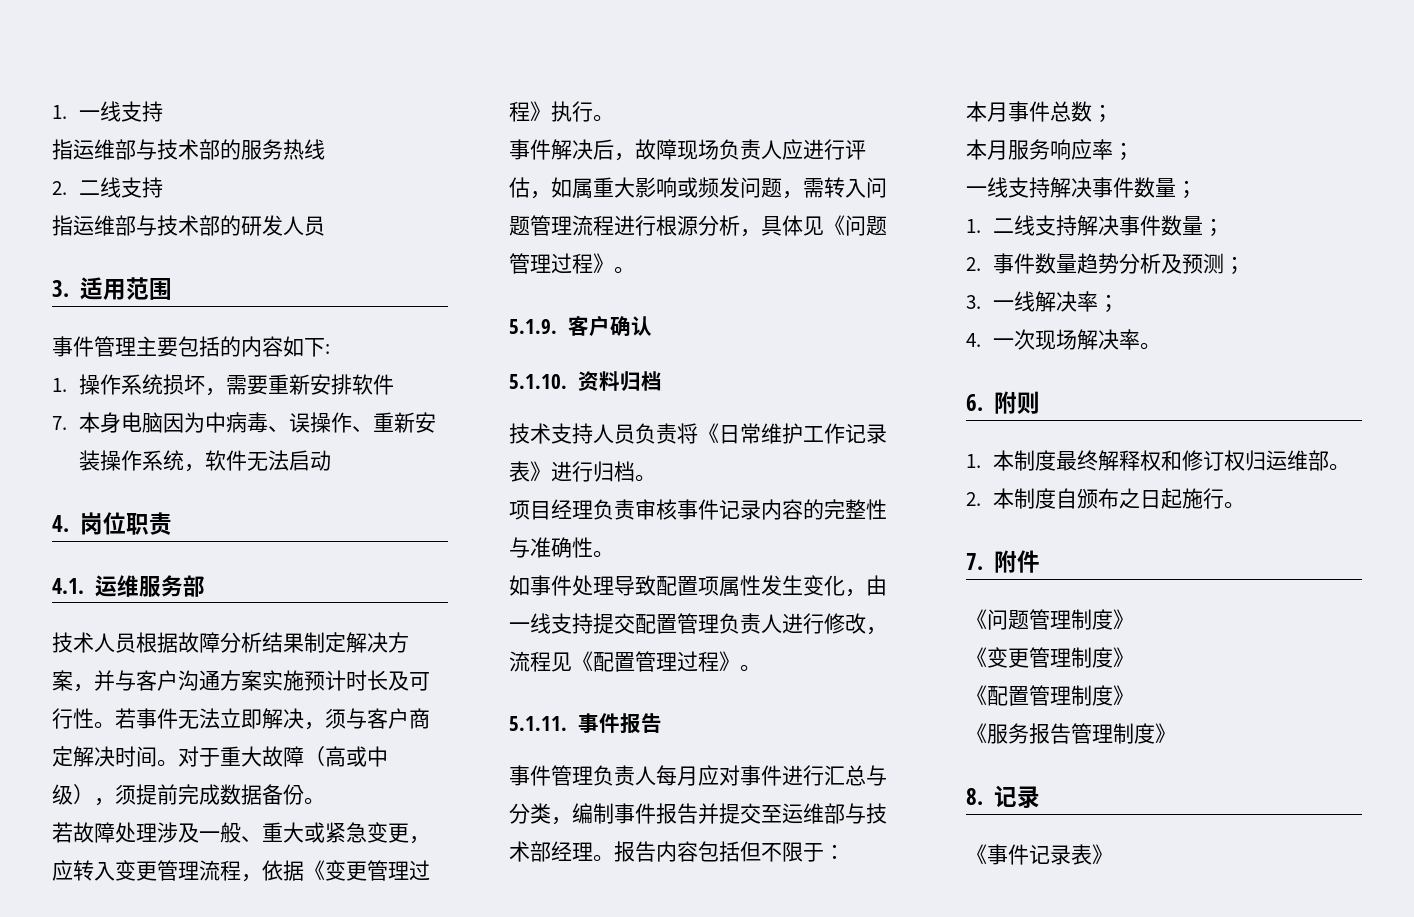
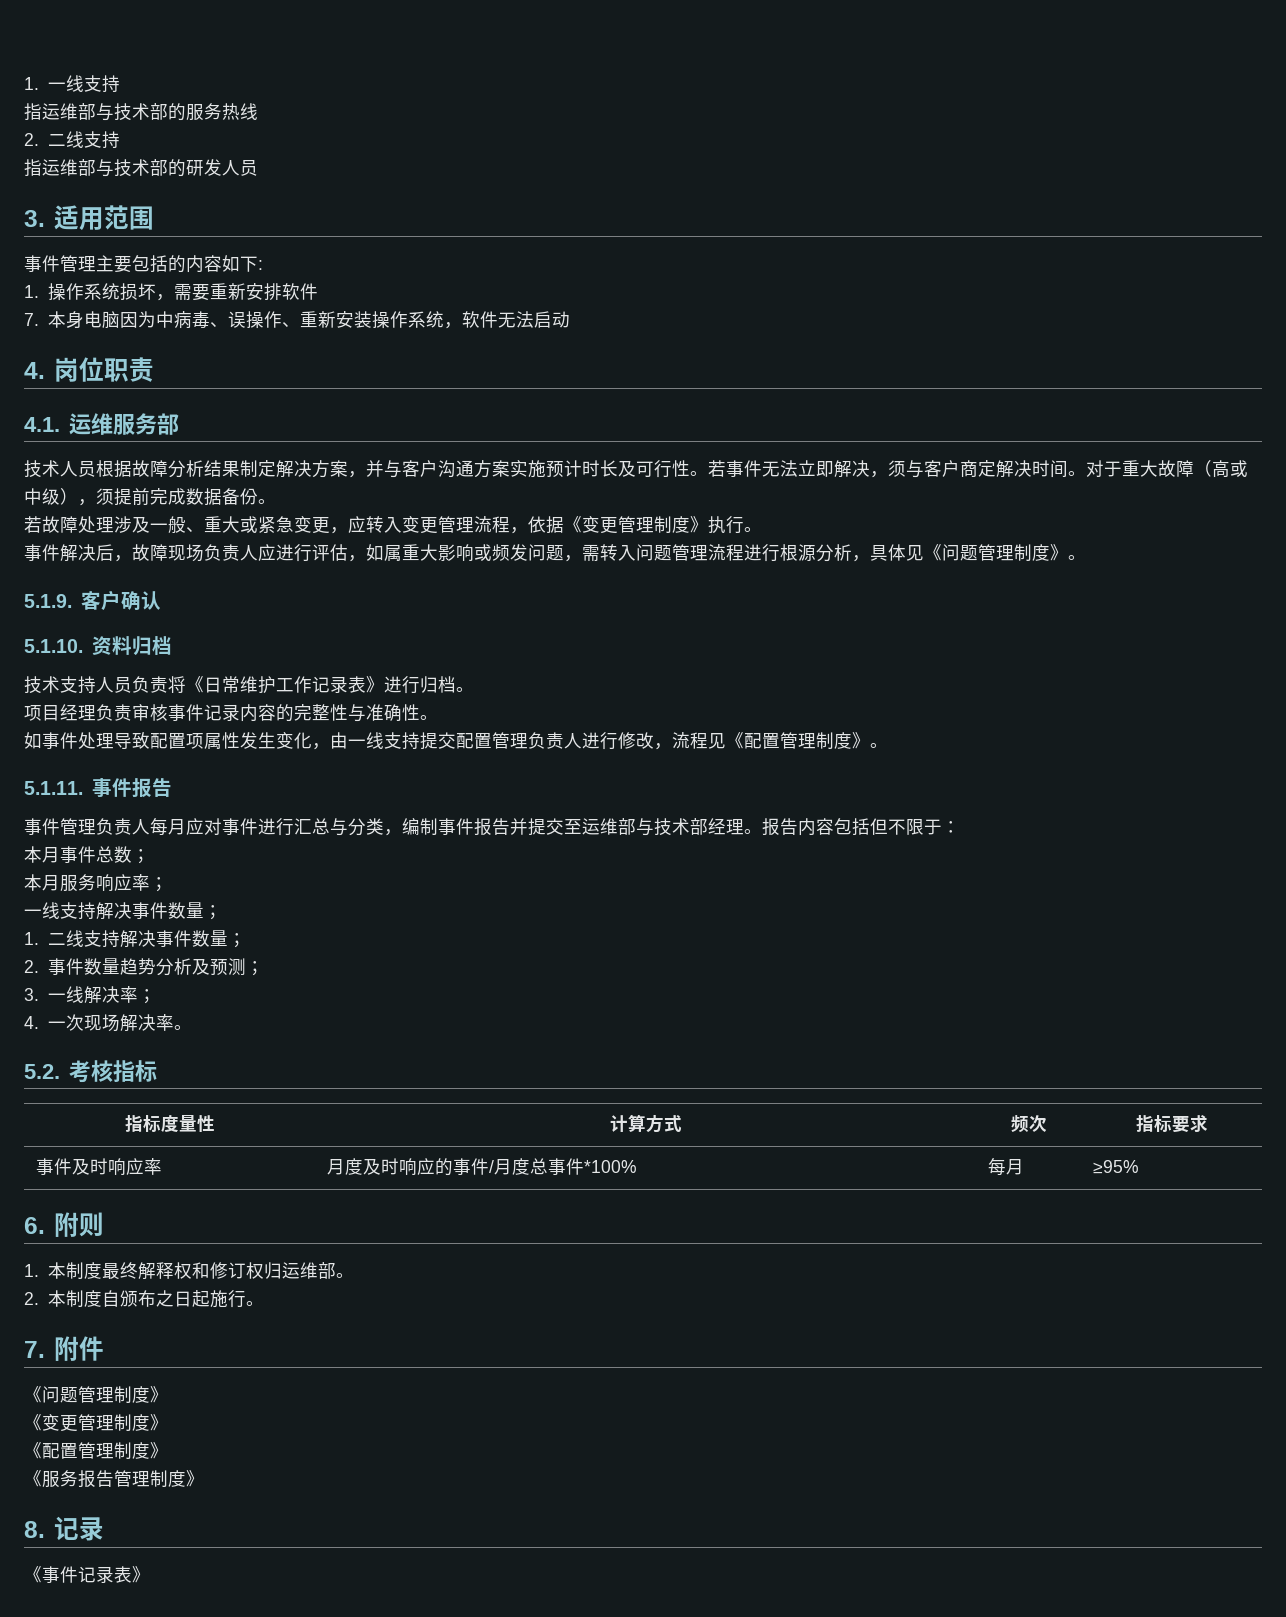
- 若故障处理涉及一般、重大或紧急变更，应转入变更管理流程，依据《变更管理过程》执行。
+ 若故障处理涉及一般、重大或紧急变更，应转入变更管理流程，依据《变更管理制度》执行。
- 事件解决后，故障现场负责人应进行评估，如属重大影响或频发问题，需转入问题管理流程进行根源分析，具体见《问题管理过程》。
+ 事件解决后，故障现场负责人应进行评估，如属重大影响或频发问题，需转入问题管理流程进行根源分析，具体见《问题管理制度》。
- 如事件处理导致配置项属性发生变化，由一线支持提交配置管理负责人进行修改，流程见《配置管理过程》。
+ 如事件处理导致配置项属性发生变化，由一线支持提交配置管理负责人进行修改，流程见《配置管理制度》。
+ 5.2.考核指标
+ 指标度量性 | 计算方式 | 频次 | 指标要求
+ 事件及时响应率 | 月度及时响应的事件/月度总事件*100% | 每月 | ≥95%

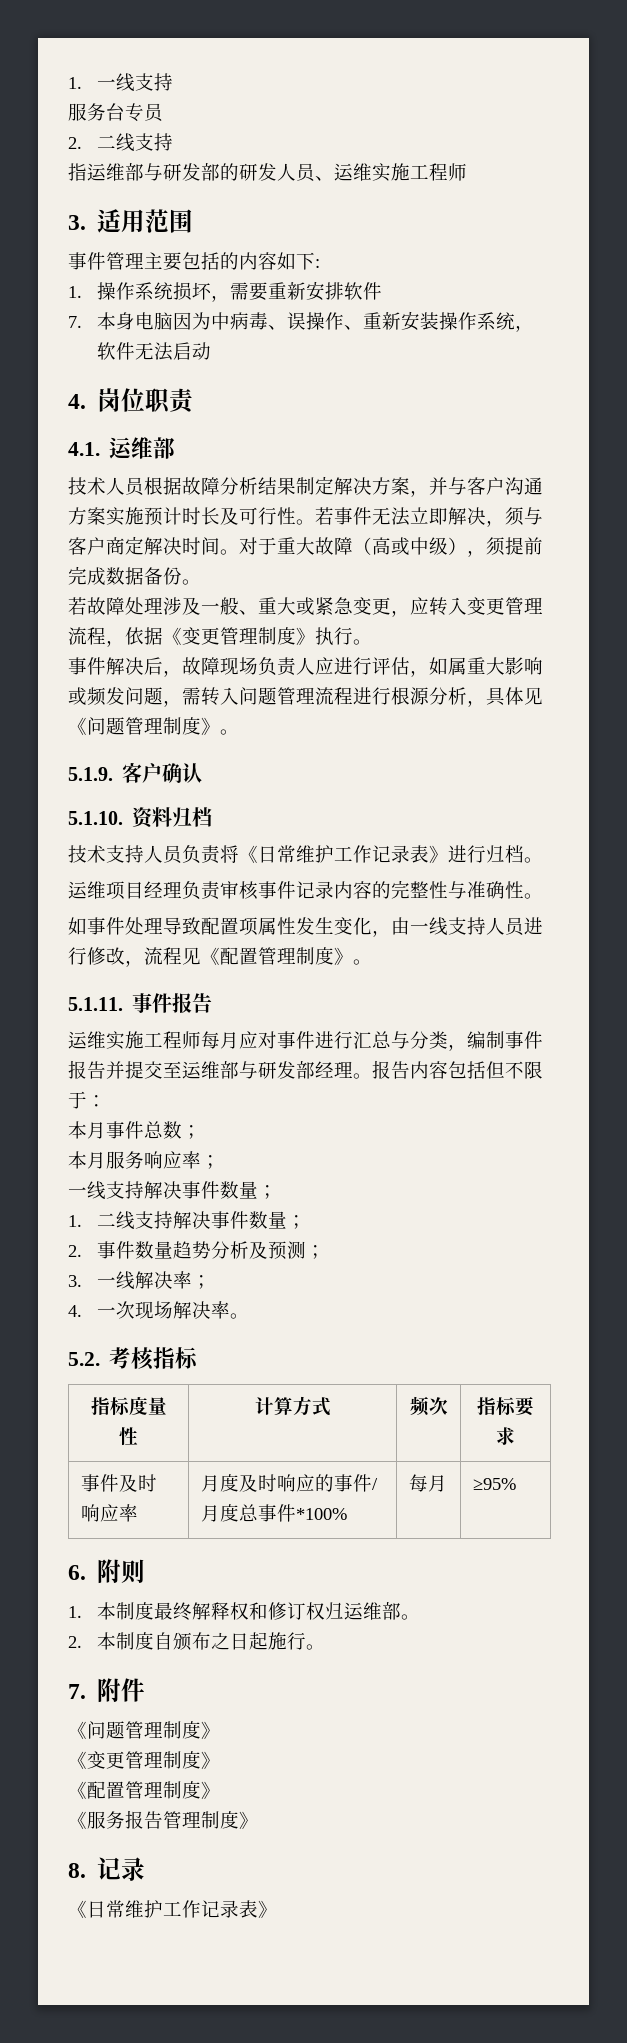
- 指运维部与技术部的服务热线
+ 服务台专员
- 指运维部与技术部的研发人员
+ 指运维部与研发部的研发人员、运维实施工程师
- 4.1.运维服务部
+ 4.1.运维部
- 项目经理负责审核事件记录内容的完整性与准确性。
+ 运维项目经理负责审核事件记录内容的完整性与准确性。
- 如事件处理导致配置项属性发生变化，由一线支持提交配置管理负责人进行修改，流程见《配置管理制度》。
+ 如事件处理导致配置项属性发生变化，由一线支持人员进行修改，流程见《配置管理制度》。
- 事件管理负责人每月应对事件进行汇总与分类，编制事件报告并提交至运维部与技术部经理。
+ 运维实施工程师每月应对事件进行汇总与分类，编制事件报告并提交至运维部与研发部经理。
  8.记录
- 《事件记录表》
+ 《日常维护工作记录表》

